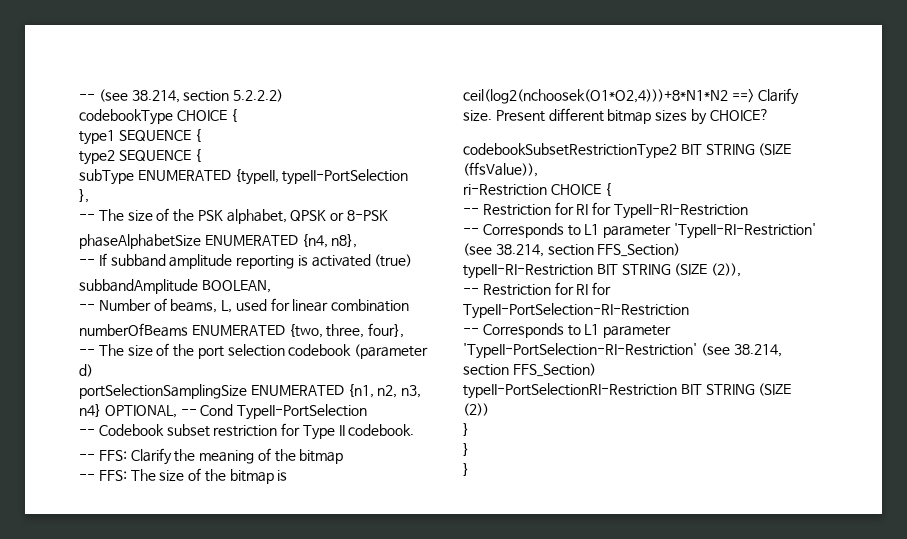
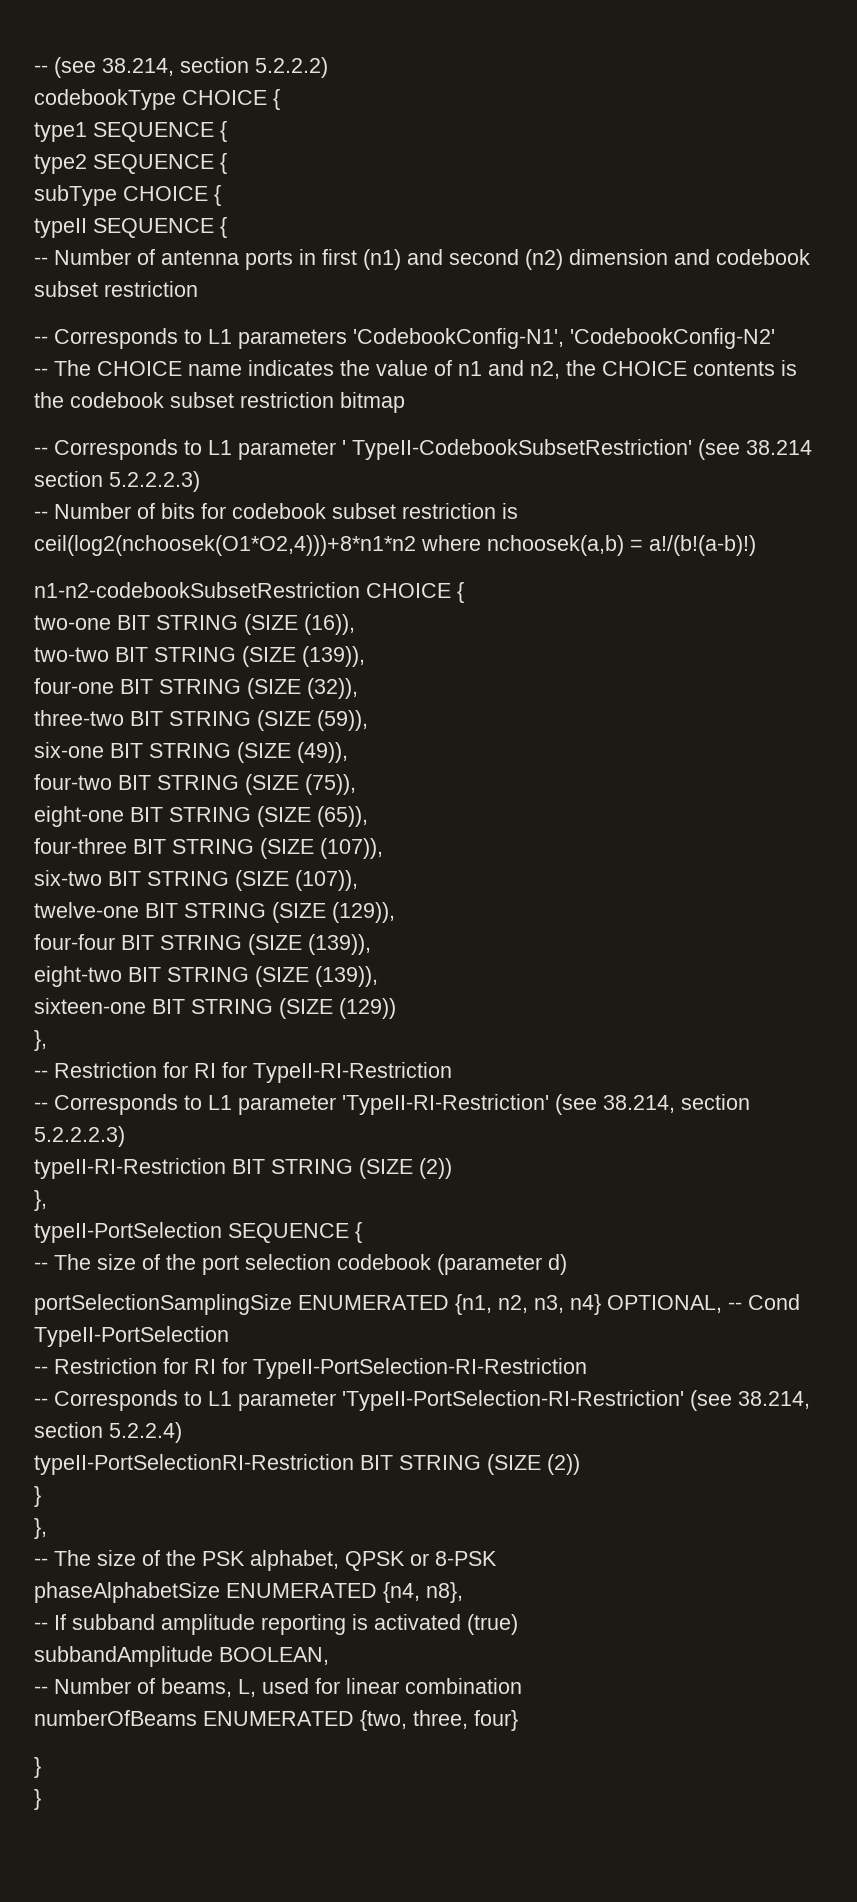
- subType ENUMERATED {typeII, typeII-PortSelection
+ subType CHOICE {
+ typeII SEQUENCE {
+ -- Number of antenna ports in first (n1) and second (n2) dimension and codebook subset restriction
+ -- Corresponds to L1 parameters 'CodebookConfig-N1', 'CodebookConfig-N2'
+ -- The CHOICE name indicates the value of n1 and n2, the CHOICE contents is the codebook subset restriction bitmap
+ -- Corresponds to L1 parameter ' TypeII-CodebookSubsetRestriction' (see 38.214 section 5.2.2.2.3)
+ -- Number of bits for codebook subset restriction is ceil(log2(nchoosek(O1*O2,4)))+8*n1*n2 where nchoosek(a,b) = a!/(b!(a-b)!)
+ n1-n2-codebookSubsetRestriction CHOICE {
+ two-one BIT STRING (SIZE (16)),
+ two-two BIT STRING (SIZE (139)),
+ four-one BIT STRING (SIZE (32)),
+ three-two BIT STRING (SIZE (59)),
+ six-one BIT STRING (SIZE (49)),
+ four-two BIT STRING (SIZE (75)),
+ eight-one BIT STRING (SIZE (65)),
+ four-three BIT STRING (SIZE (107)),
+ six-two BIT STRING (SIZE (107)),
+ twelve-one BIT STRING (SIZE (129)),
+ four-four BIT STRING (SIZE (139)),
+ eight-two BIT STRING (SIZE (139)),
+ sixteen-one BIT STRING (SIZE (129))
+ },
+ -- Restriction for RI for TypeII-RI-Restriction
+ -- Corresponds to L1 parameter 'TypeII-RI-Restriction' (see 38.214, section 5.2.2.2.3)
+ typeII-RI-Restriction BIT STRING (SIZE (2))
+ },
+ typeII-PortSelection SEQUENCE {
+ -- The size of the port selection codebook (parameter d)
+ portSelectionSamplingSize ENUMERATED {n1, n2, n3, n4} OPTIONAL, -- Cond TypeII-PortSelection
+ -- Restriction for RI for TypeII-PortSelection-RI-Restriction
+ -- Corresponds to L1 parameter 'TypeII-PortSelection-RI-Restriction' (see 38.214, section 5.2.2.4)
+ typeII-PortSelectionRI-Restriction BIT STRING (SIZE (2))
+ }
- numberOfBeams ENUMERATED {two, three, four},
- -- The size of the port selection codebook (parameter d)
- portSelectionSamplingSize ENUMERATED {n1, n2, n3, n4} OPTIONAL, -- Cond TypeII-PortSelection
- -- Codebook subset restriction for Type II codebook.
- -- FFS: Clarify the meaning of the bitmap
- -- FFS: The size of the bitmap is ceil(log2(nchoosek(O1*O2,4)))+8*N1*N2 ==> Clarify size. Present different bitmap sizes by CHOICE?
- codebookSubsetRestrictionType2 BIT STRING (SIZE (ffsValue)),
- ri-Restriction CHOICE {
- -- Restriction for RI for TypeII-RI-Restriction
- -- Corresponds to L1 parameter 'TypeII-RI-Restriction' (see 38.214, section FFS_Section)
- typeII-RI-Restriction BIT STRING (SIZE (2)),
- -- Restriction for RI for TypeII-PortSelection-RI-Restriction
- -- Corresponds to L1 parameter 'TypeII-PortSelection-RI-Restriction' (see 38.214, section FFS_Section)
- typeII-PortSelectionRI-Restriction BIT STRING (SIZE (2))
- }
+ numberOfBeams ENUMERATED {two, three, four}

